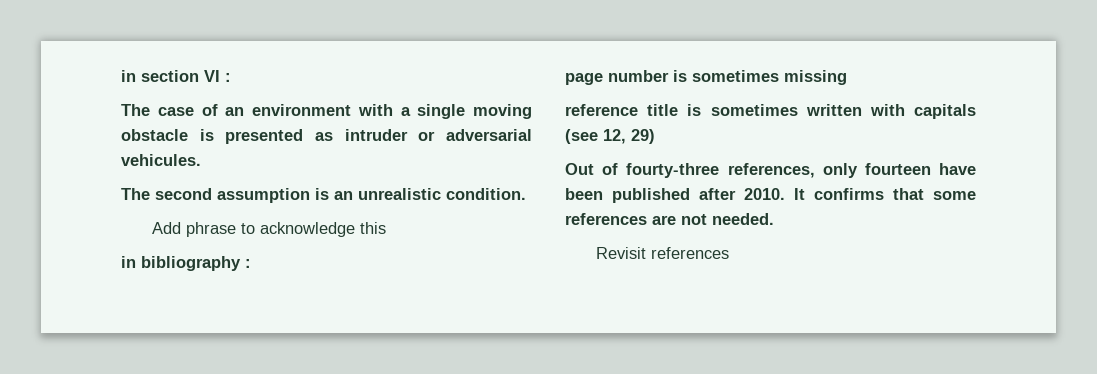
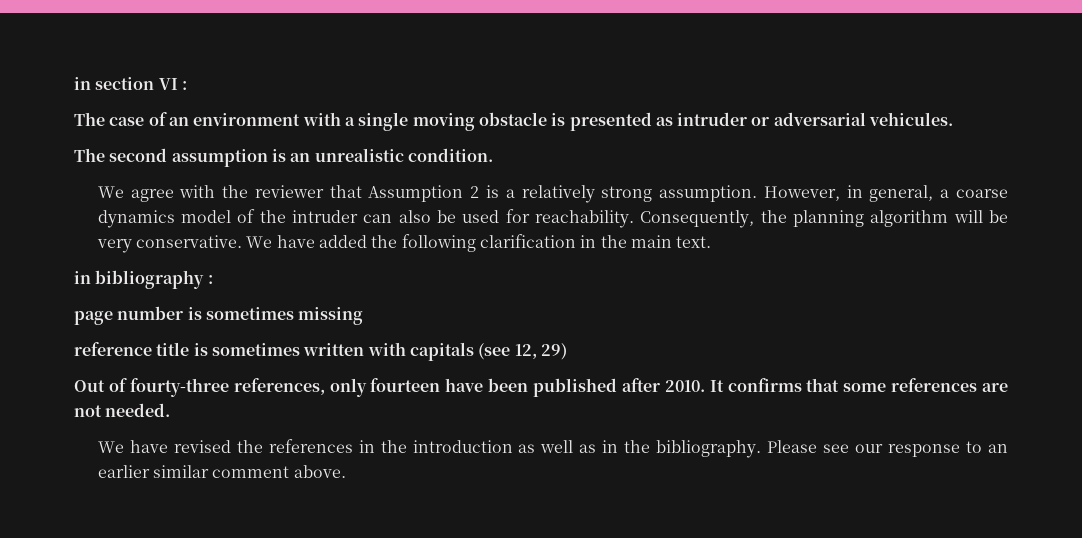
- Add phrase to acknowledge this
+ We agree with the reviewer that Assumption 2 is a relatively strong assumption. However, in general, a coarse dynamics model of the intruder can also be used for reachability. Consequently, the planning algorithm will be very conservative. We have added the following clarification in the main text.
- Revisit references
+ We have revised the references in the introduction as well as in the bibliography. Please see our response to an earlier similar comment above.

